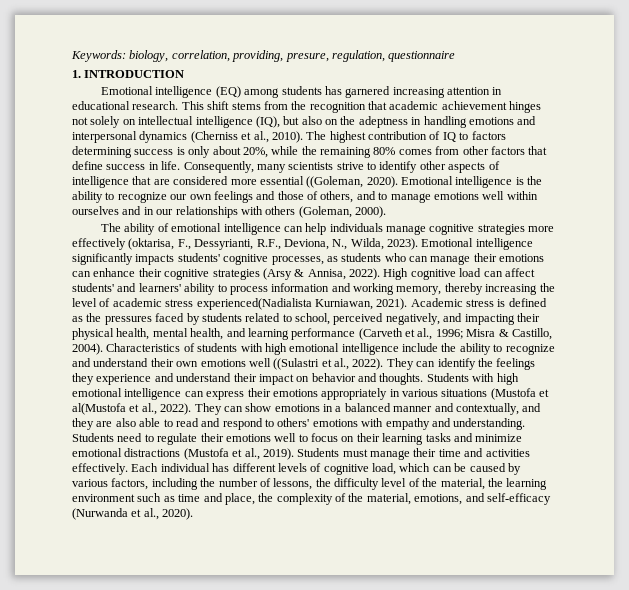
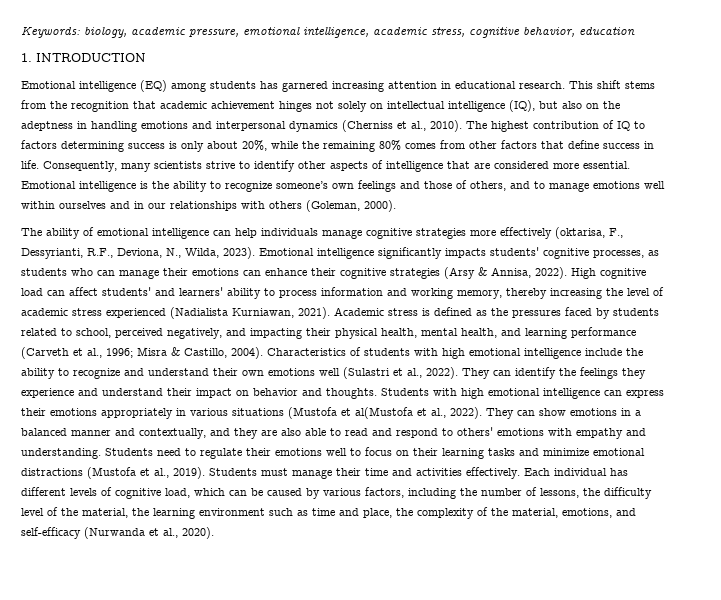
- Keywords: biology, correlation, providing, presure, regulation, questionnaire
+ Keywords: biology, academic pressure, emotional intelligence, academic stress, cognitive behavior, education
- Consequently, many scientists strive to identify other aspects of intelligence that are considered more essential ((Goleman, 2020).
+ Consequently, many scientists strive to identify other aspects of intelligence that are considered more essential.
- Emotional intelligence is the ability to recognize our own feelings and those of others, and to manage emotions well within ourselves and in our relationships with others (Goleman, 2000).
+ Emotional intelligence is the ability to recognize someone’s own feelings and those of others, and to manage emotions well within ourselves and in our relationships with others (Goleman, 2000).
- High cognitive load can affect students' and learners' ability to process information and working memory, thereby increasing the level of academic stress experienced(Nadialista Kurniawan, 2021).
+ High cognitive load can affect students' and learners' ability to process information and working memory, thereby increasing the level of academic stress experienced (Nadialista Kurniawan, 2021).
- Characteristics of students with high emotional intelligence include the ability to recognize and understand their own emotions well ((Sulastri et al., 2022).
+ Characteristics of students with high emotional intelligence include the ability to recognize and understand their own emotions well (Sulastri et al., 2022).

